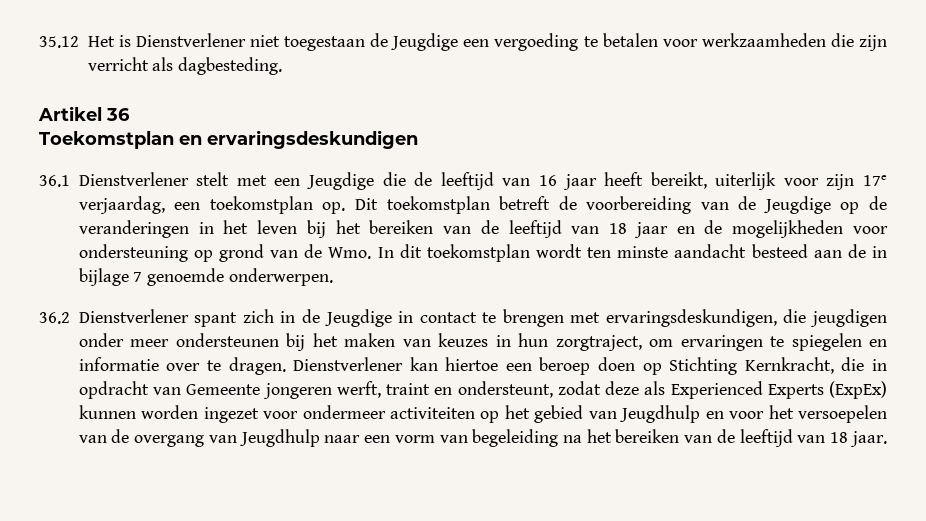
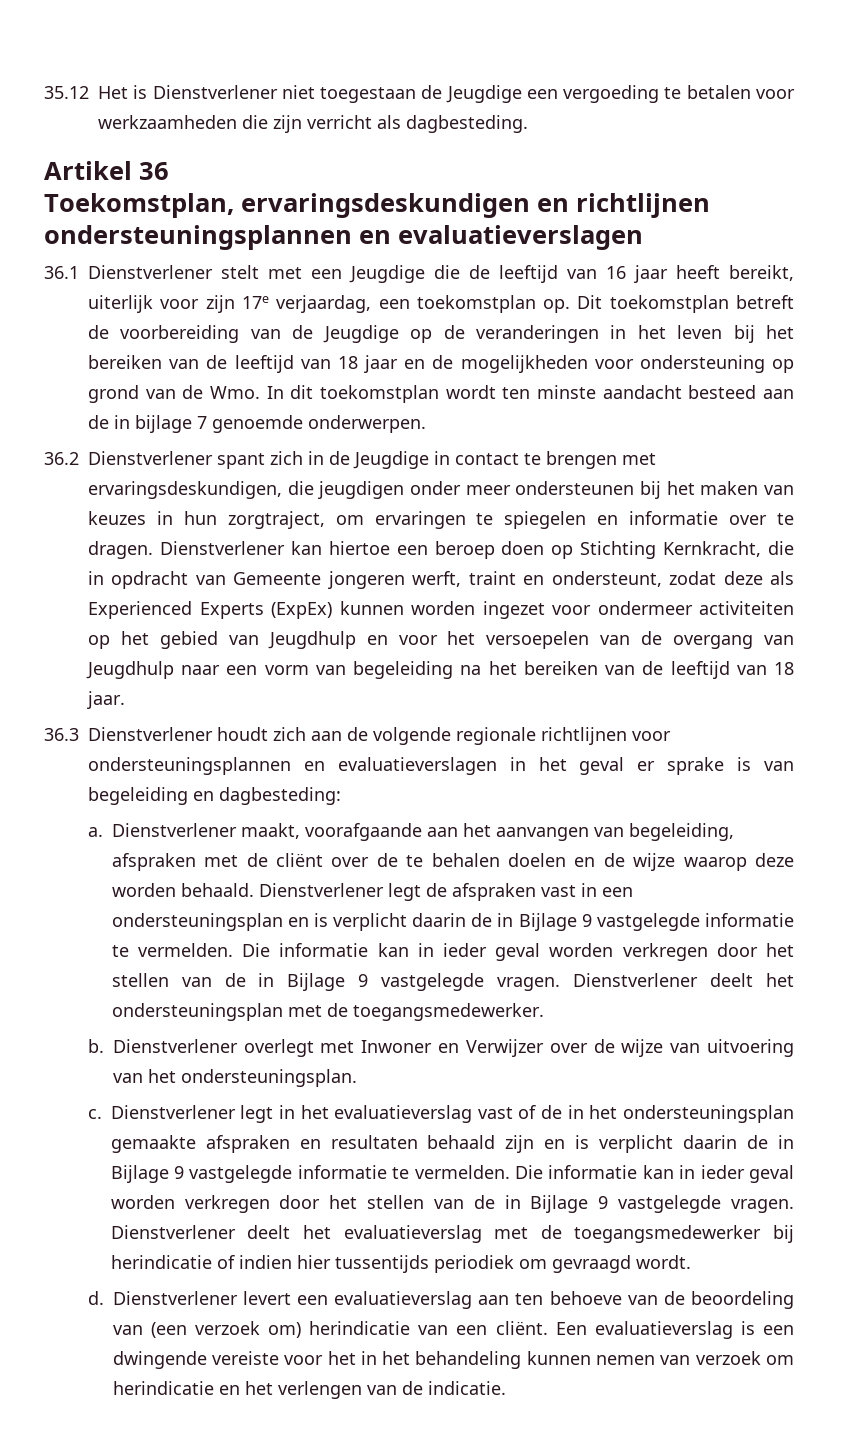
- Toekomstplan en ervaringsdeskundigen
+ Toekomstplan, ervaringsdeskundigen en richtlijnen ondersteuningsplannen en evaluatieverslagen
+ 36.3 Dienstverlener houdt zich aan de volgende regionale richtlijnen voor ondersteuningsplannen en evaluatieverslagen in het geval er sprake is van begeleiding en dagbesteding:
+ a. Dienstverlener maakt, voorafgaande aan het aanvangen van begeleiding, afspraken met de cliënt over de te behalen doelen en de wijze waarop deze worden behaald. Dienstverlener legt de afspraken vast in een ondersteuningsplan en is verplicht daarin de in Bijlage 9 vastgelegde informatie te vermelden. Die informatie kan in ieder geval worden verkregen door het stellen van de in Bijlage 9 vastgelegde vragen. Dienstverlener deelt het ondersteuningsplan met de toegangsmedewerker.
+ b. Dienstverlener overlegt met Inwoner en Verwijzer over de wijze van uitvoering van het ondersteuningsplan.
+ c. Dienstverlener legt in het evaluatieverslag vast of de in het ondersteuningsplan gemaakte afspraken en resultaten behaald zijn en is verplicht daarin de in Bijlage 9 vastgelegde informatie te vermelden. Die informatie kan in ieder geval worden verkregen door het stellen van de in Bijlage 9 vastgelegde vragen. Dienstverlener deelt het evaluatieverslag met de toegangsmedewerker bij herindicatie of indien hier tussentijds periodiek om gevraagd wordt.
+ d. Dienstverlener levert een evaluatieverslag aan ten behoeve van de beoordeling van (een verzoek om) herindicatie van een cliënt. Een evaluatieverslag is een dwingende vereiste voor het in het behandeling kunnen nemen van verzoek om herindicatie en het verlengen van de indicatie.

